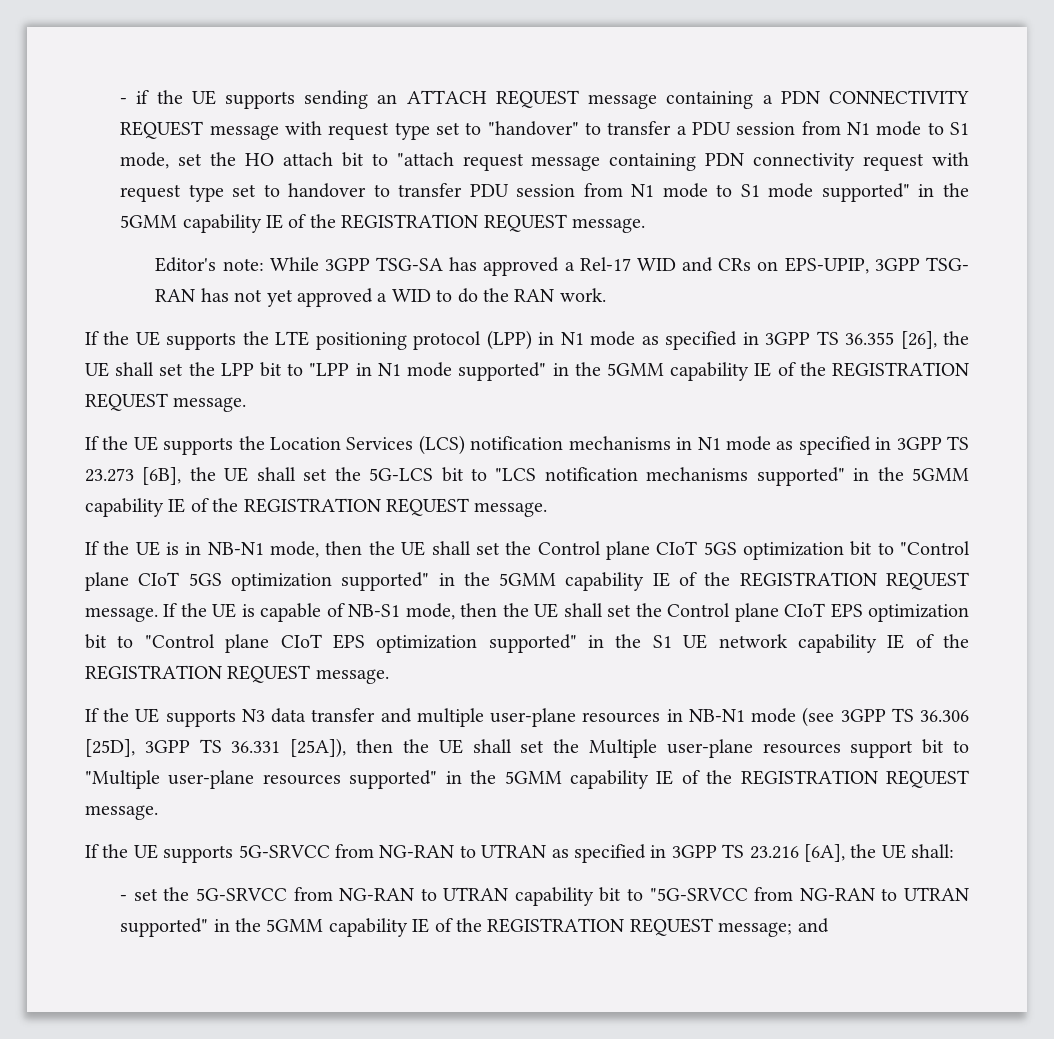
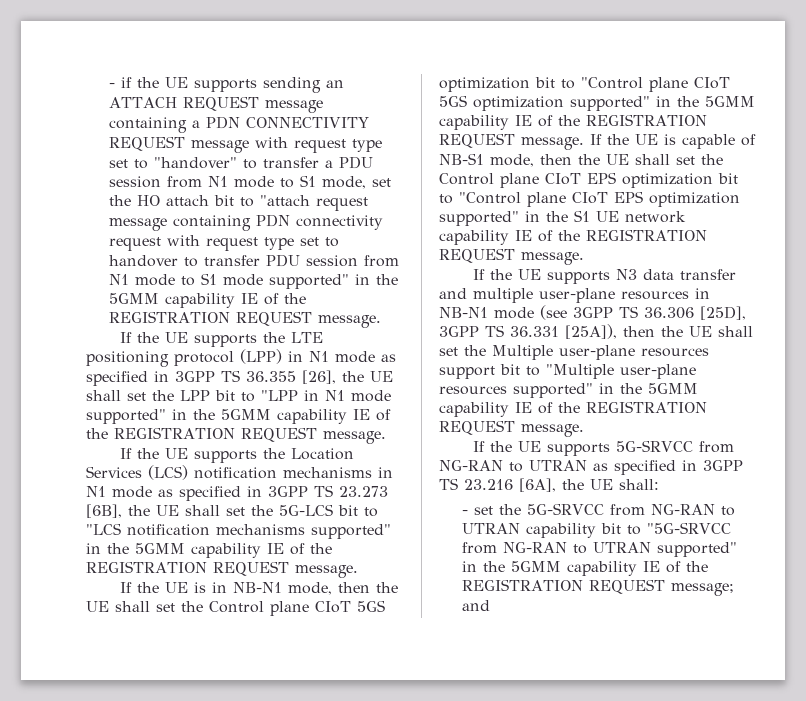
- Editor's note: While 3GPP TSG-SA has approved a Rel-17 WID and CRs on EPS-UPIP, 3GPP TSG- RAN has not yet approved a WID to do the RAN work.

